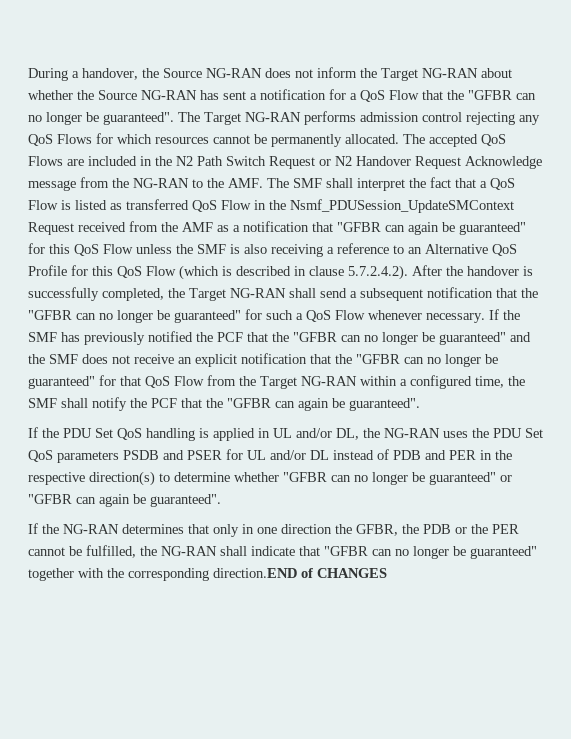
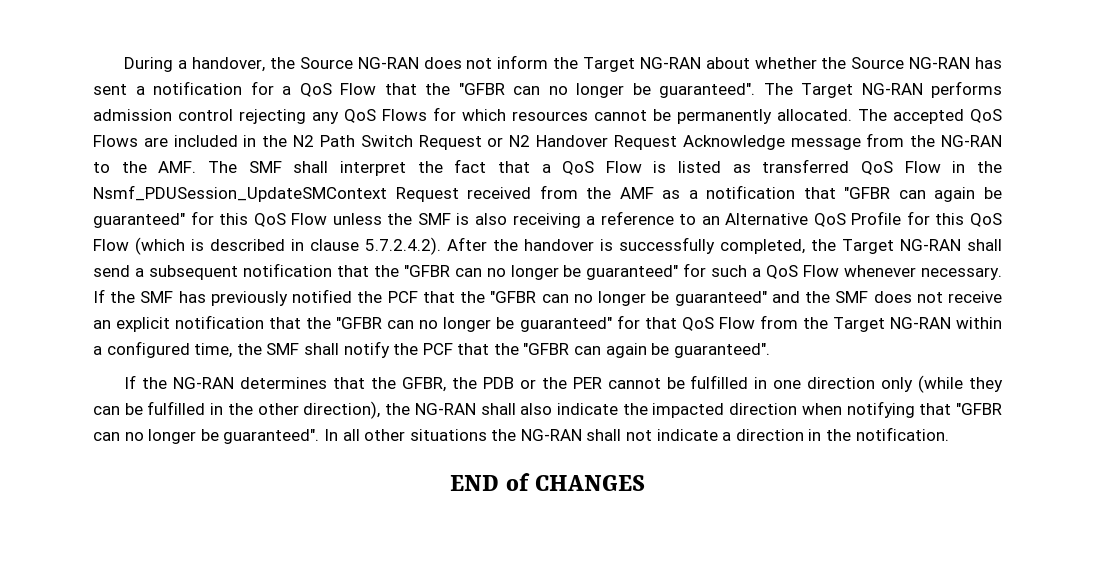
- If the PDU Set QoS handling is applied in UL and/or DL, the NG-RAN uses the PDU Set QoS parameters PSDB and PSER for UL and/or DL instead of PDB and PER in the respective direction(s) to determine whether "GFBR can no longer be guaranteed" or "GFBR can again be guaranteed".
- If the NG-RAN determines that only in one direction the GFBR, the PDB or the PER cannot be fulfilled, the NG-RAN shall indicate that "GFBR can no longer be guaranteed" together with the corresponding direction.END of CHANGES
+ If the NG-RAN determines that the GFBR, the PDB or the PER cannot be fulfilled in one direction only (while they can be fulfilled in the other direction), the NG-RAN shall also indicate the impacted direction when notifying that "GFBR can no longer be guaranteed". In all other situations the NG-RAN shall not indicate a direction in the notification.
+ END of CHANGES

